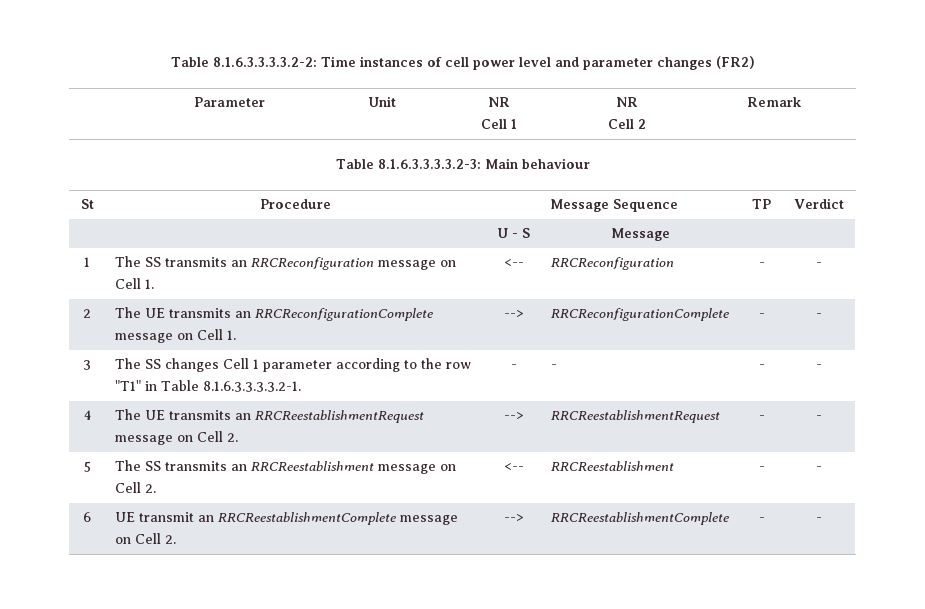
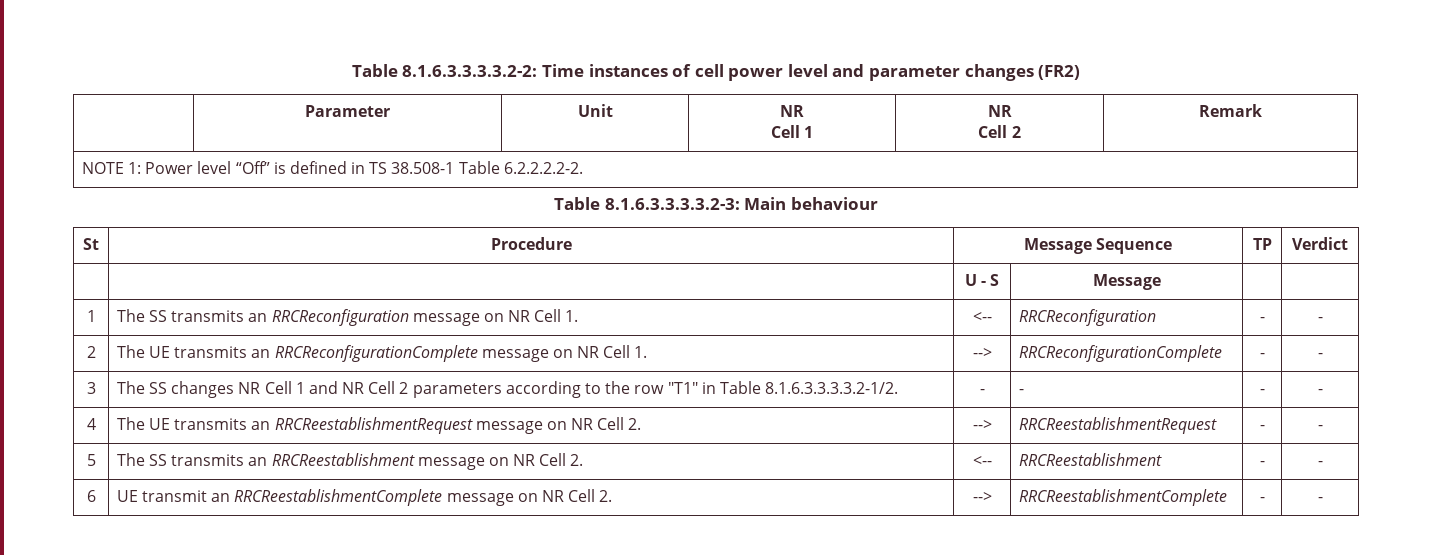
+ NOTE 1: Power level “Off” is defined in TS 38.508-1 Table 6.2.2.2.2-2.
- 1 | The SS transmits an RRCReconfiguration message on Cell 1. | <-- | RRCReconfiguration | - | -
+ 1 | The SS transmits an RRCReconfiguration message on NR Cell 1. | <-- | RRCReconfiguration | - | -
- 2 | The UE transmits an RRCReconfigurationComplete message on Cell 1. | --> | RRCReconfigurationComplete | - | -
+ 2 | The UE transmits an RRCReconfigurationComplete message on NR Cell 1. | --> | RRCReconfigurationComplete | - | -
- 3 | The SS changes Cell 1 parameter according to the row "T1" in Table 8.1.6.3.3.3.3.2-1. | - | - | - | -
+ 3 | The SS changes NR Cell 1 and NR Cell 2 parameters according to the row "T1" in Table 8.1.6.3.3.3.3.2-1/2. | - | - | - | -
- 4 | The UE transmits an RRCReestablishmentRequest message on Cell 2. | --> | RRCReestablishmentRequest | - | -
+ 4 | The UE transmits an RRCReestablishmentRequest message on NR Cell 2. | --> | RRCReestablishmentRequest | - | -
- 5 | The SS transmits an RRCReestablishment message on Cell 2. | <-- | RRCReestablishment | - | -
+ 5 | The SS transmits an RRCReestablishment message on NR Cell 2. | <-- | RRCReestablishment | - | -
- 6 | UE transmit an RRCReestablishmentComplete message on Cell 2. | --> | RRCReestablishmentComplete | - | -
+ 6 | UE transmit an RRCReestablishmentComplete message on NR Cell 2. | --> | RRCReestablishmentComplete | - | -

